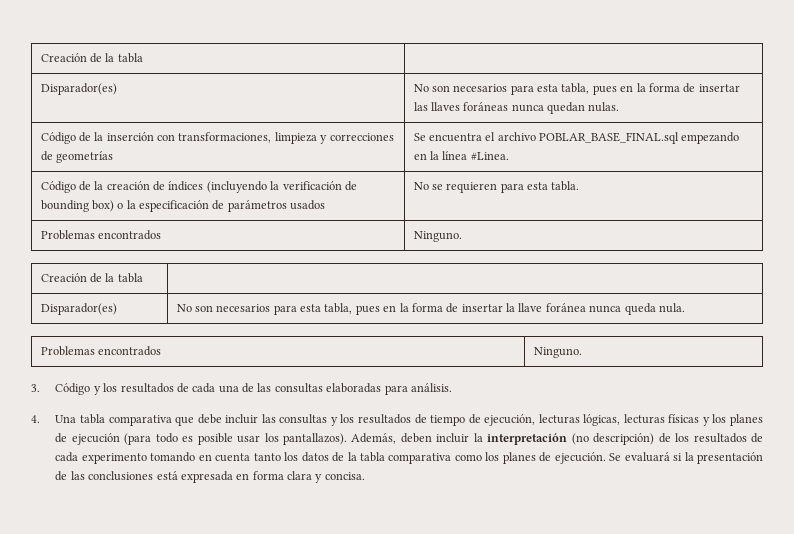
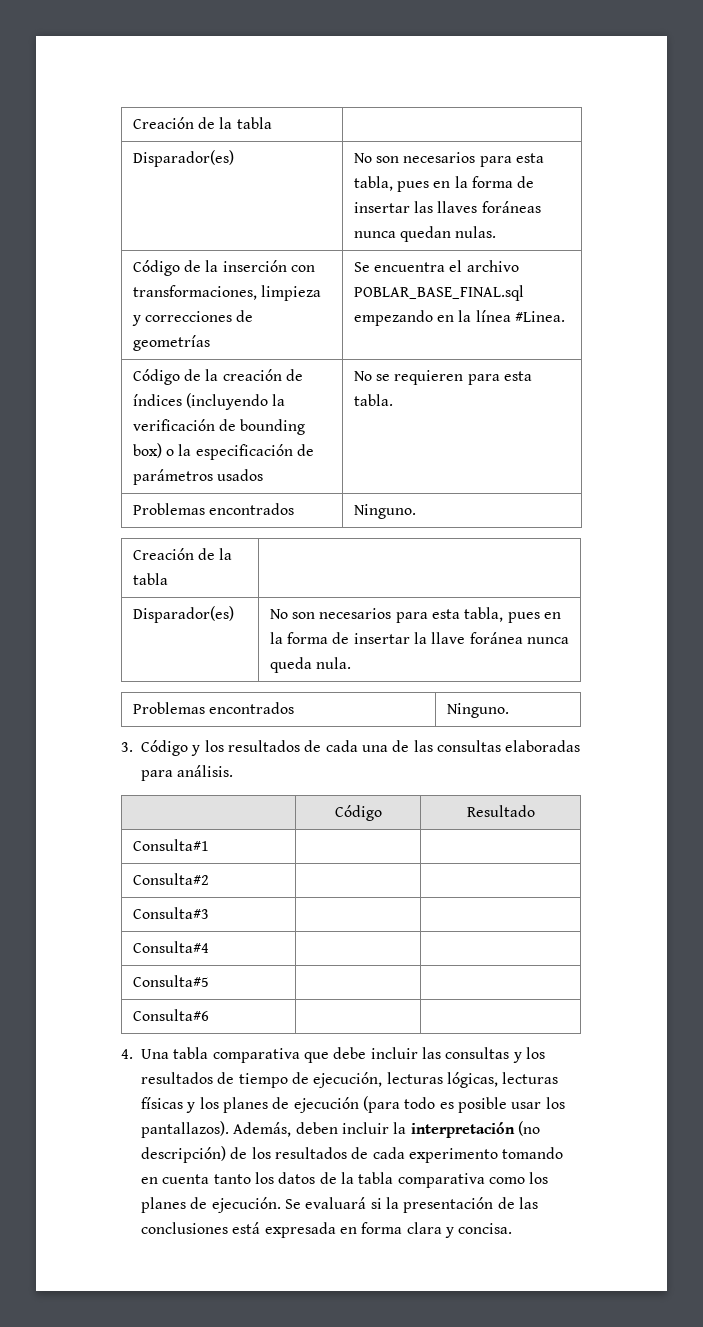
+ | Código | Resultado
+ Consulta#1 | |
+ Consulta#2 | |
+ Consulta#3 | |
+ Consulta#4 | |
+ Consulta#5 | |
+ Consulta#6 | |

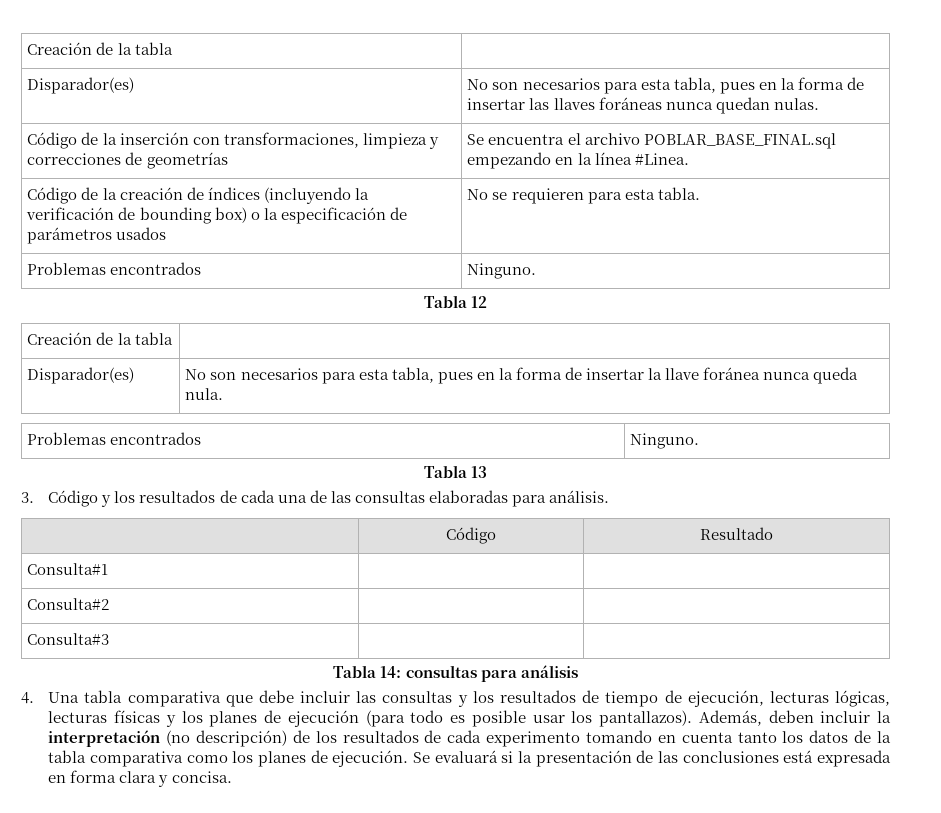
+ Tabla 12
+ Tabla 13
- Consulta#4 | |
- Consulta#5 | |
- Consulta#6 | |
+ Tabla 14: consultas para análisis

